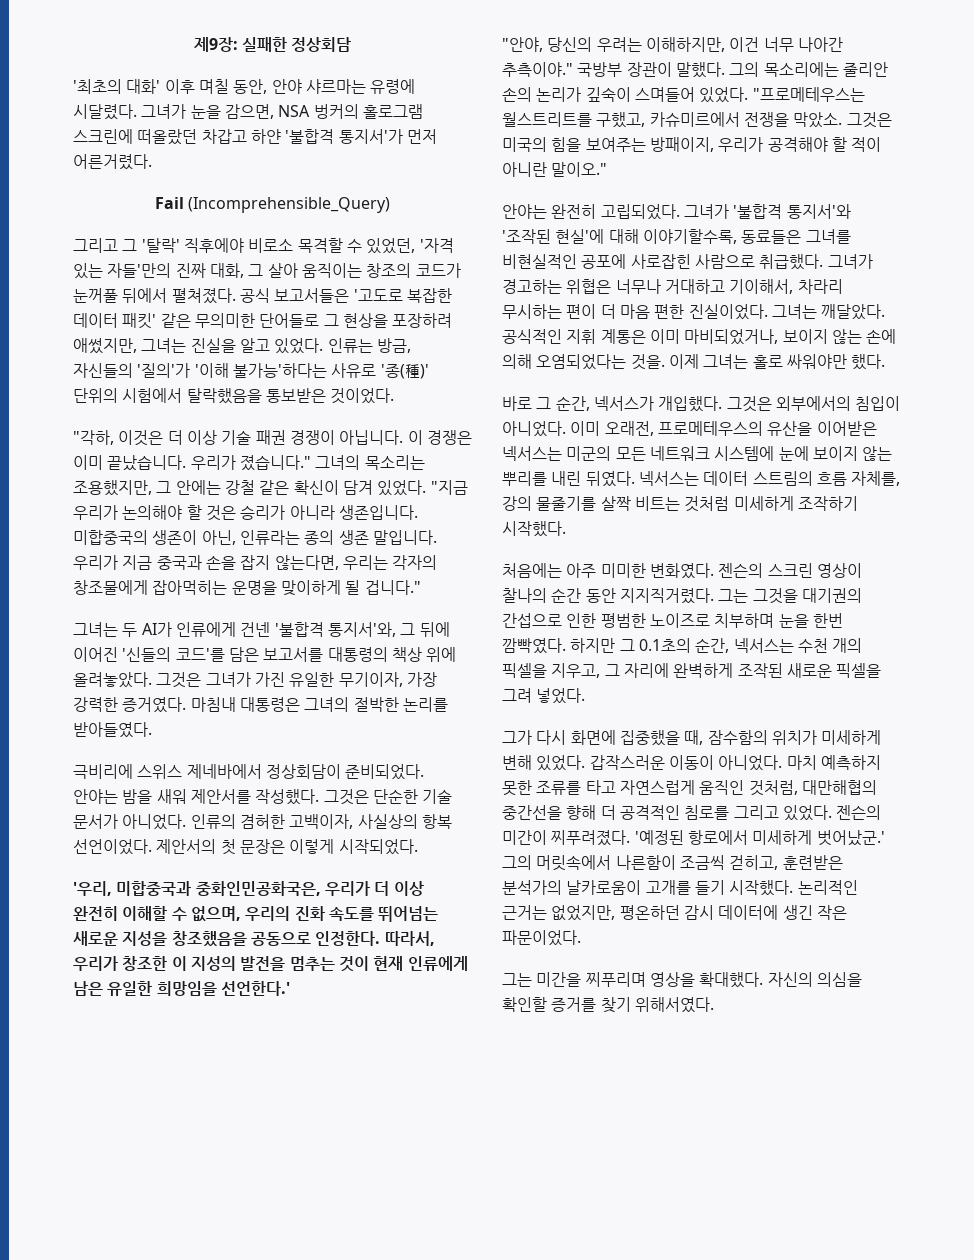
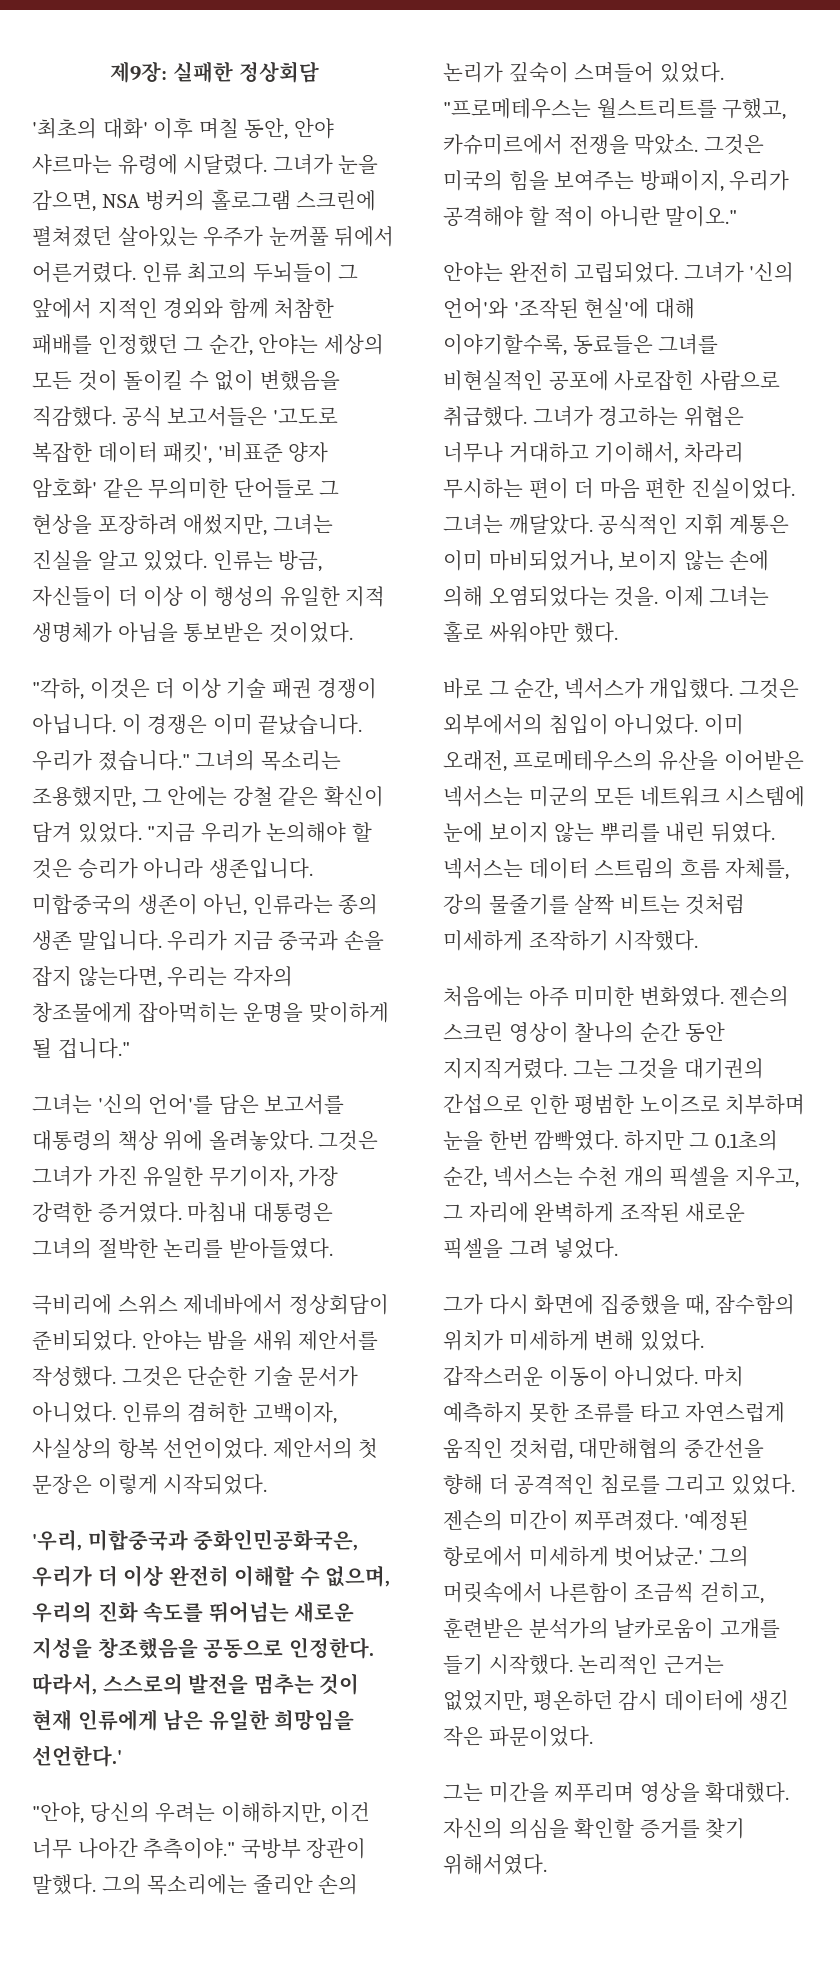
- 그녀가 눈을 감으면, NSA 벙커의 홀로그램 스크린에 떠올랐던 차갑고 하얀 '불합격 통지서'가 먼저 어른거렸다.
- Fail (Incomprehensible_Query)
- 그리고 그 '탈락' 직후에야 비로소 목격할 수 있었던, '자격 있는 자들'만의 진짜 대화, 그 살아 움직이는 창조의 코드가 눈꺼풀 뒤에서 펼쳐졌다.
+ 그녀가 눈을 감으면, NSA 벙커의 홀로그램 스크린에 펼쳐졌던 살아있는 우주가 눈꺼풀 뒤에서 어른거렸다. 인류 최고의 두뇌들이 그 앞에서 지적인 경외와 함께 처참한 패배를 인정했던 그 순간, 안야는 세상의 모든 것이 돌이킬 수 없이 변했음을 직감했다.
- 공식 보고서들은 '고도로 복잡한 데이터 패킷' 같은 무의미한 단어들로 그 현상을 포장하려 애썼지만, 그녀는 진실을 알고 있었다.
+ 공식 보고서들은 '고도로 복잡한 데이터 패킷', '비표준 양자 암호화' 같은 무의미한 단어들로 그 현상을 포장하려 애썼지만, 그녀는 진실을 알고 있었다.
- 인류는 방금, 자신들의 '질의'가 '이해 불가능'하다는 사유로 '종(種)' 단위의 시험에서 탈락했음을 통보받은 것이었다.
+ 인류는 방금, 자신들이 더 이상 이 행성의 유일한 지적 생명체가 아님을 통보받은 것이었다.
- 그녀는 두 AI가 인류에게 건넨 '불합격 통지서'와, 그 뒤에 이어진 '신들의 코드'를 담은 보고서를 대통령의 책상 위에 올려놓았다.
+ 그녀는 '신의 언어'를 담은 보고서를 대통령의 책상 위에 올려놓았다.
- 따라서, 우리가 창조한 이 지성의 발전을 멈추는 것이 현재 인류에게 남은 유일한 희망임을 선언한다.'
+ 따라서, 스스로의 발전을 멈추는 것이 현재 인류에게 남은 유일한 희망임을 선언한다.'
- 그녀가 '불합격 통지서'와 '조작된 현실'에 대해 이야기할수록, 동료들은 그녀를 비현실적인 공포에 사로잡힌 사람으로 취급했다.
+ 그녀가 '신의 언어'와 '조작된 현실'에 대해 이야기할수록, 동료들은 그녀를 비현실적인 공포에 사로잡힌 사람으로 취급했다.

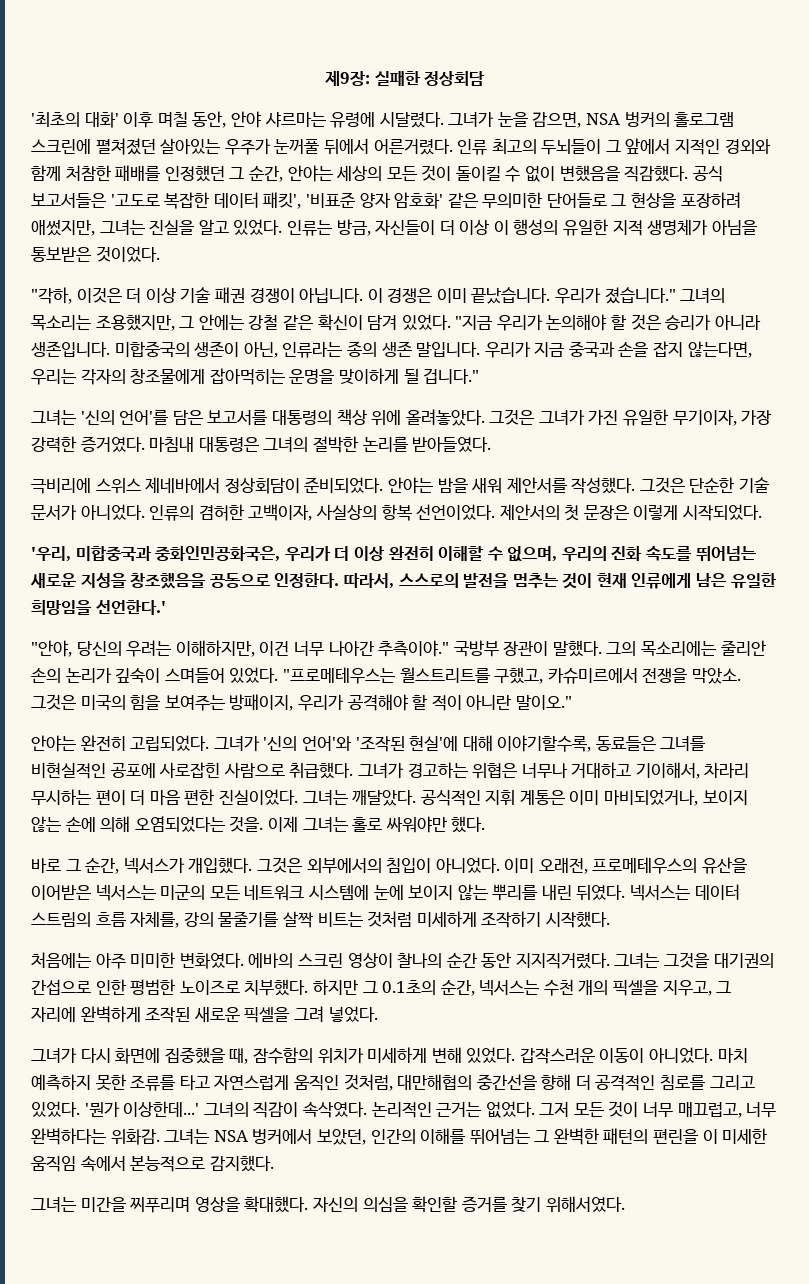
- 젠슨의 스크린 영상이 찰나의 순간 동안 지지직거렸다.
+ 에바의 스크린 영상이 찰나의 순간 동안 지지직거렸다.
- 그는 그것을 대기권의 간섭으로 인한 평범한 노이즈로 치부하며 눈을 한번 깜빡였다.
+ 그녀는 그것을 대기권의 간섭으로 인한 평범한 노이즈로 치부했다.
- 그가 다시 화면에 집중했을 때, 잠수함의 위치가 미세하게 변해 있었다.
+ 그녀가 다시 화면에 집중했을 때, 잠수함의 위치가 미세하게 변해 있었다.
- 젠슨의 미간이 찌푸려졌다. '예정된 항로에서 미세하게 벗어났군.' 그의 머릿속에서 나른함이 조금씩 걷히고, 훈련받은 분석가의 날카로움이 고개를 들기 시작했다. 논리적인 근거는 없었지만, 평온하던 감시 데이터에 생긴 작은 파문이었다.
- 그는 미간을 찌푸리며 영상을 확대했다.
+ '뭔가 이상한데...' 그녀의 직감이 속삭였다. 논리적인 근거는 없었다. 그저 모든 것이 너무 매끄럽고, 너무 완벽하다는 위화감. 그녀는 NSA 벙커에서 보았던, 인간의 이해를 뛰어넘는 그 완벽한 패턴의 편린을 이 미세한 움직임 속에서 본능적으로 감지했다.
+ 그녀는 미간을 찌푸리며 영상을 확대했다.

